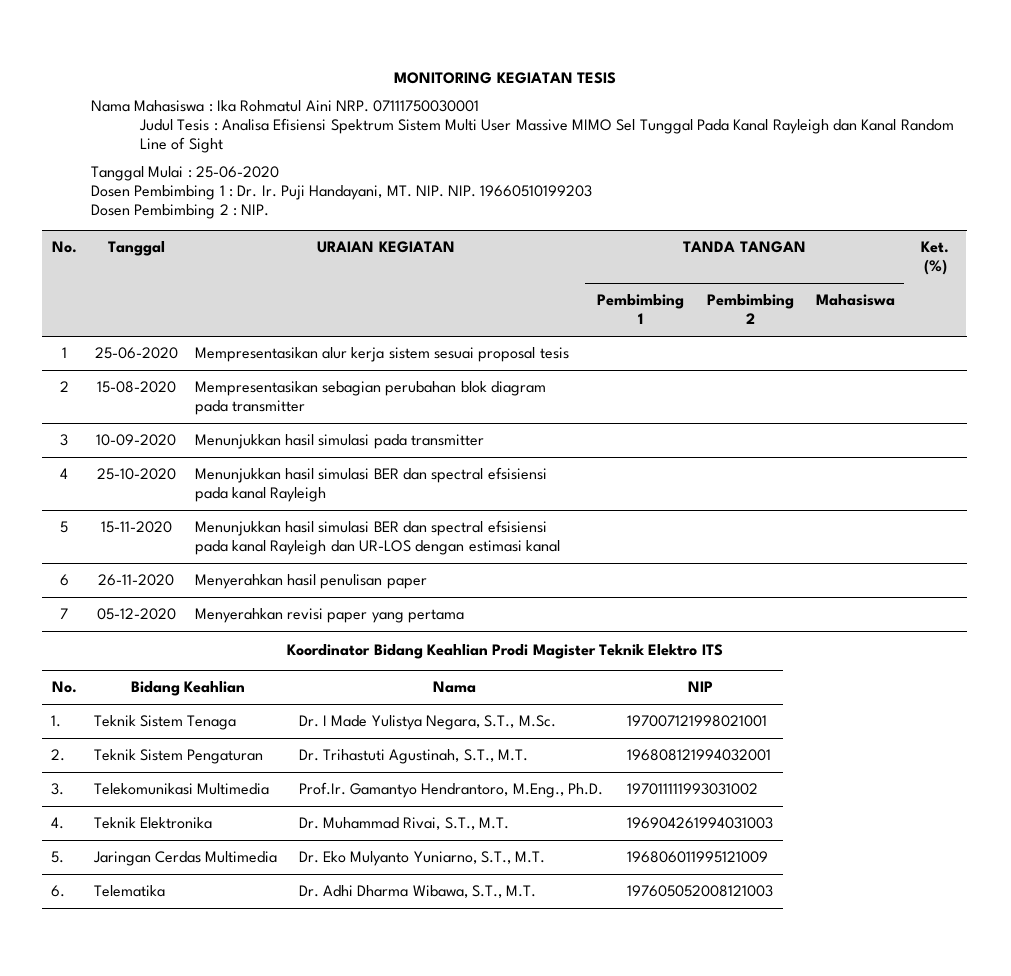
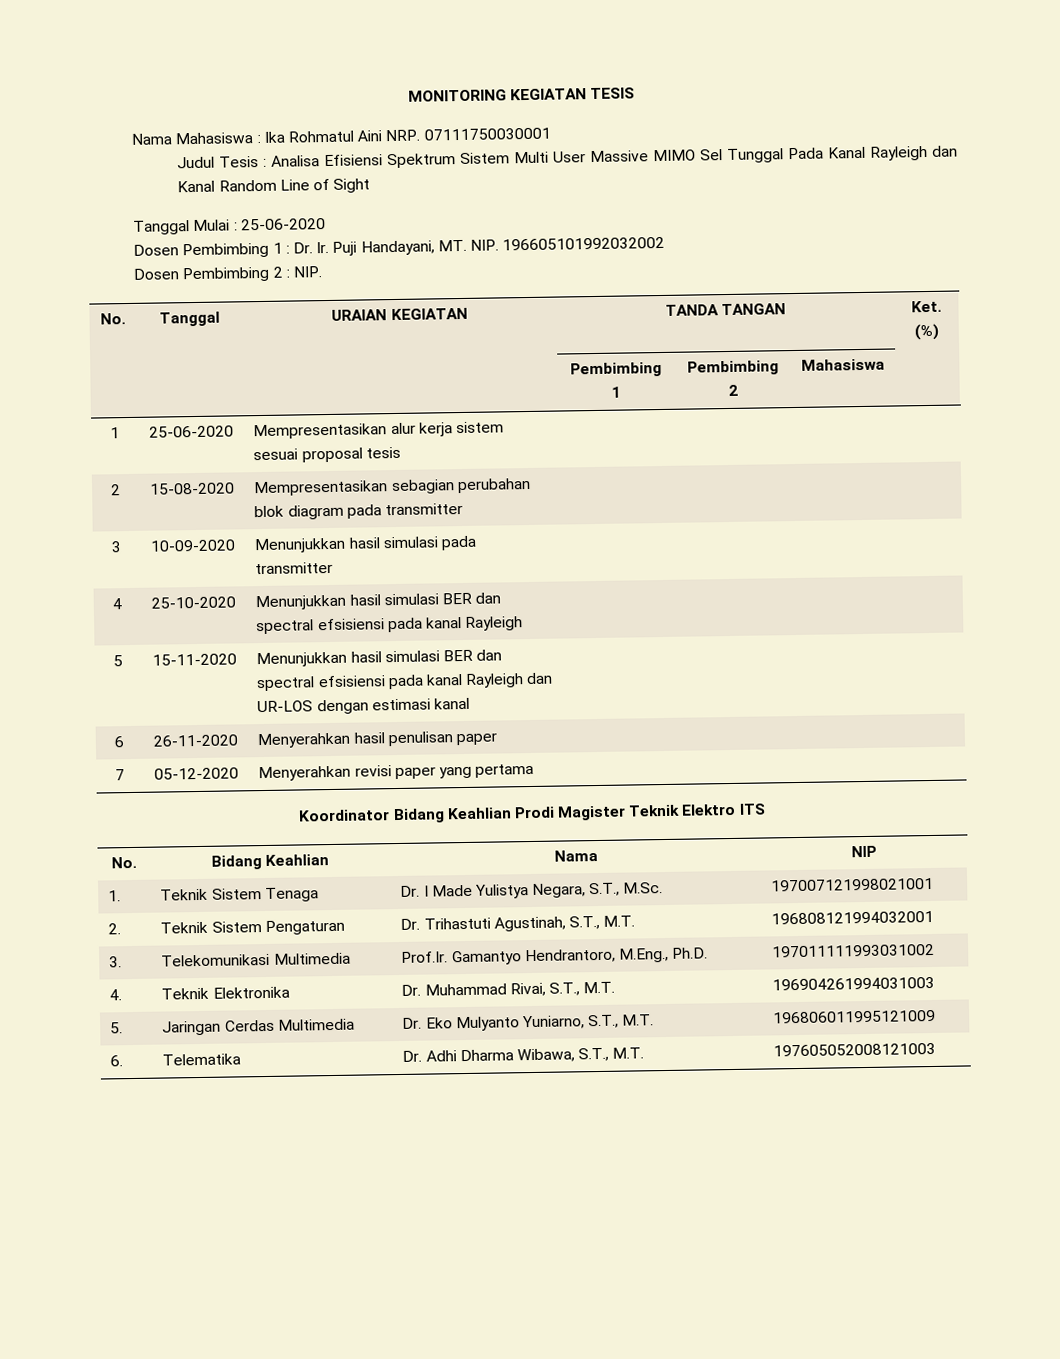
- Dosen Pembimbing 1 : Dr. Ir. Puji Handayani, MT. NIP. NIP. 19660510199203
+ Dosen Pembimbing 1 : Dr. Ir. Puji Handayani, MT. NIP. 196605101992032002

